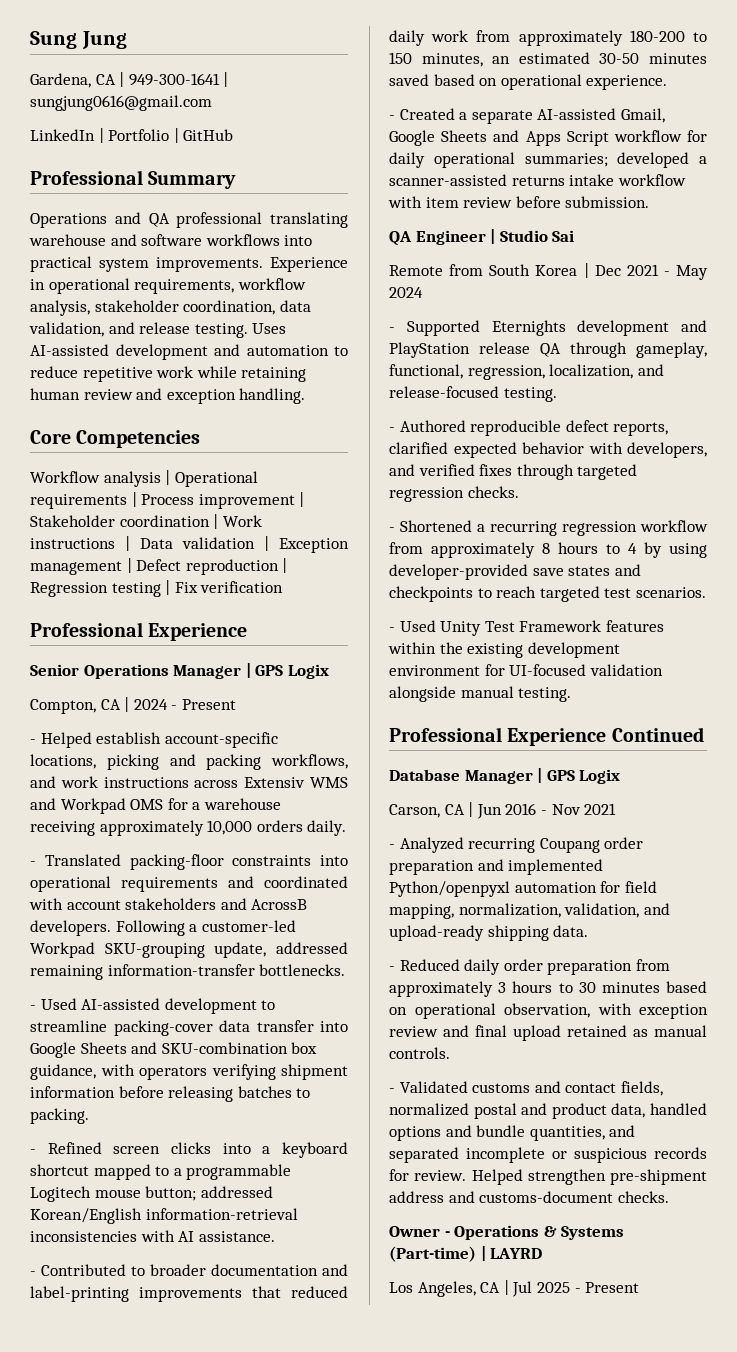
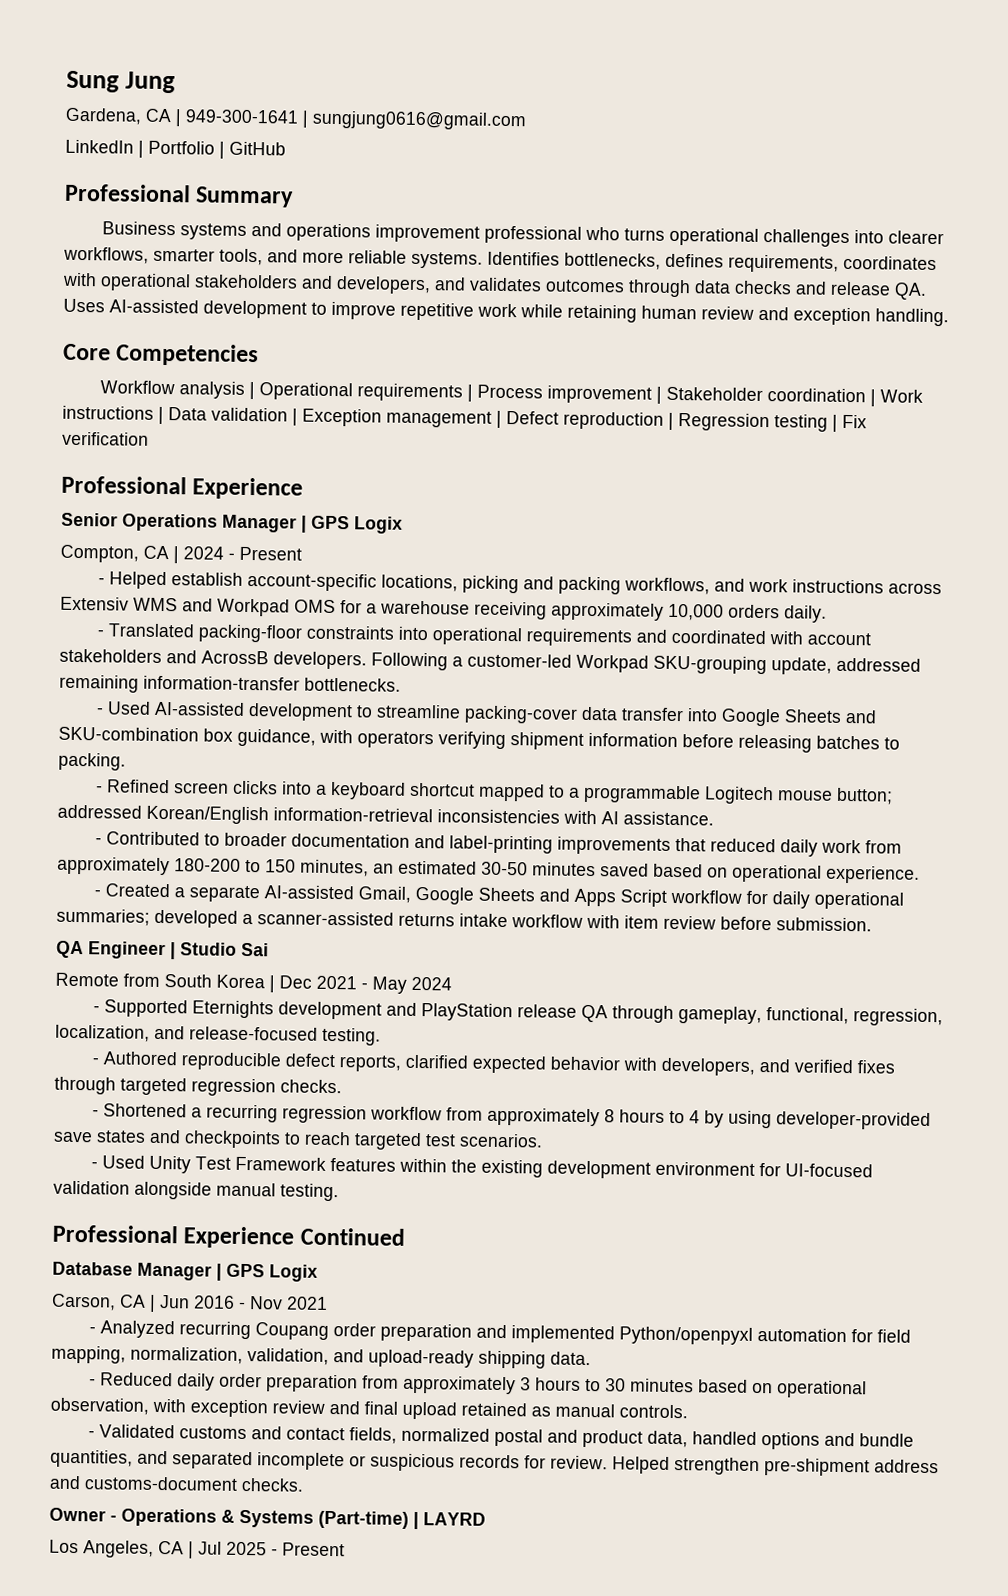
- Operations and QA professional translating warehouse and software workflows into practical system improvements. Experience in operational requirements, workflow analysis, stakeholder coordination, data validation, and release testing. Uses AI-assisted development and automation to reduce repetitive work while retaining human review and exception handling.
+ Business systems and operations improvement professional who turns operational challenges into clearer workflows, smarter tools, and more reliable systems. Identifies bottlenecks, defines requirements, coordinates with operational stakeholders and developers, and validates outcomes through data checks and release QA. Uses AI-assisted development to improve repetitive work while retaining human review and exception handling.

